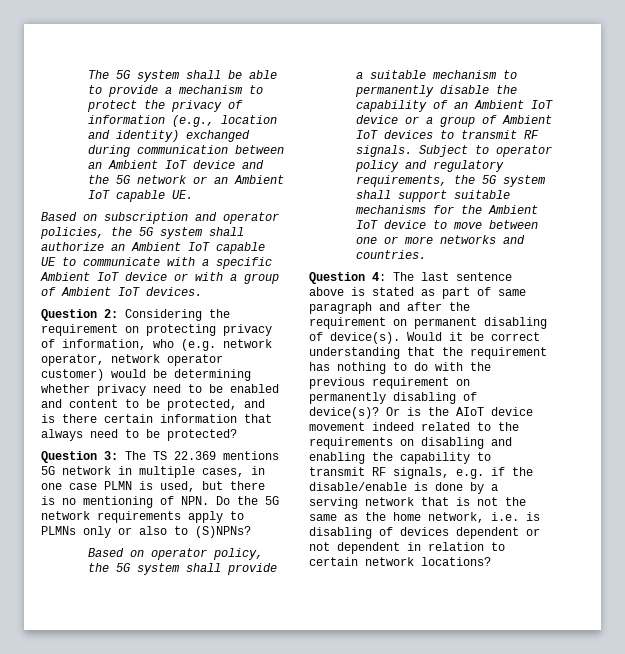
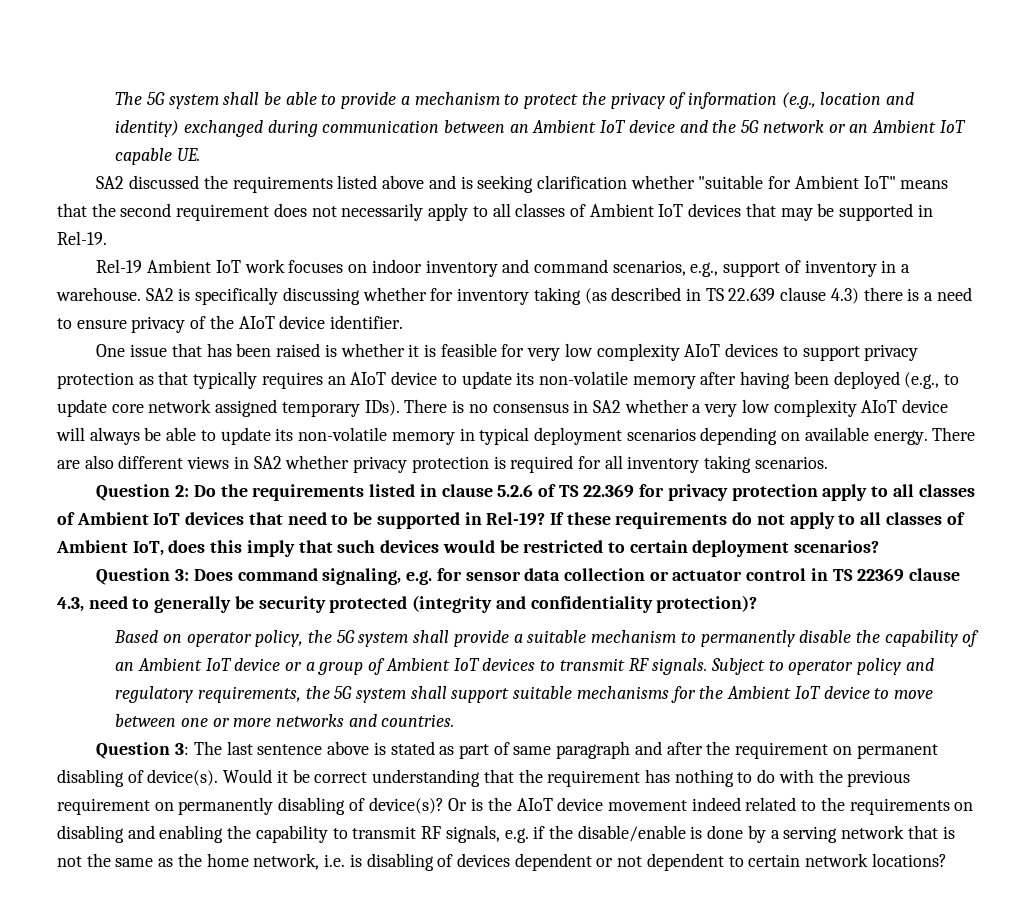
- Based on subscription and operator policies, the 5G system shall authorize an Ambient IoT capable UE to communicate with a specific Ambient IoT device or with a group of Ambient IoT devices.
- Question 2: Considering the requirement on protecting privacy of information, who (e.g. network operator, network operator customer) would be determining whether privacy need to be enabled and content to be protected, and is there certain information that always need to be protected?
- Question 3: The TS 22.369 mentions 5G network in multiple cases, in one case PLMN is used, but there is no mentioning of NPN. Do the 5G network requirements apply to PLMNs only or also to (S)NPNs?
+ SA2 discussed the requirements listed above and is seeking clarification whether "suitable for Ambient IoT" means that the second requirement does not necessarily apply to all classes of Ambient IoT devices that may be supported in Rel-19.
+ Rel-19 Ambient IoT work focuses on indoor inventory and command scenarios, e.g., support of inventory in a warehouse. SA2 is specifically discussing whether for inventory taking (as described in TS 22.639 clause 4.3) there is a need to ensure privacy of the AIoT device identifier.
+ One issue that has been raised is whether it is feasible for very low complexity AIoT devices to support privacy protection as that typically requires an AIoT device to update its non-volatile memory after having been deployed (e.g., to update core network assigned temporary IDs). There is no consensus in SA2 whether a very low complexity AIoT device will always be able to update its non-volatile memory in typical deployment scenarios depending on available energy. There are also different views in SA2 whether privacy protection is required for all inventory taking scenarios.
+ Question 2: Do the requirements listed in clause 5.2.6 of TS 22.369 for privacy protection apply to all classes of Ambient IoT devices that need to be supported in Rel-19? If these requirements do not apply to all classes of Ambient IoT, does this imply that such devices would be restricted to certain deployment scenarios?
+ Question 3: Does command signaling, e.g. for sensor data collection or actuator control in TS 22369 clause 4.3, need to generally be security protected (integrity and confidentiality protection)?
- Question 4: The last sentence above is stated as part of same paragraph and after the requirement on permanent disabling of device(s).
+ Question 3: The last sentence above is stated as part of same paragraph and after the requirement on permanent disabling of device(s).
- Or is the AIoT device movement indeed related to the requirements on disabling and enabling the capability to transmit RF signals, e.g. if the disable/enable is done by a serving network that is not the same as the home network, i.e. is disabling of devices dependent or not dependent in relation to certain network locations?
+ Or is the AIoT device movement indeed related to the requirements on disabling and enabling the capability to transmit RF signals, e.g. if the disable/enable is done by a serving network that is not the same as the home network, i.e. is disabling of devices dependent or not dependent to certain network locations?

